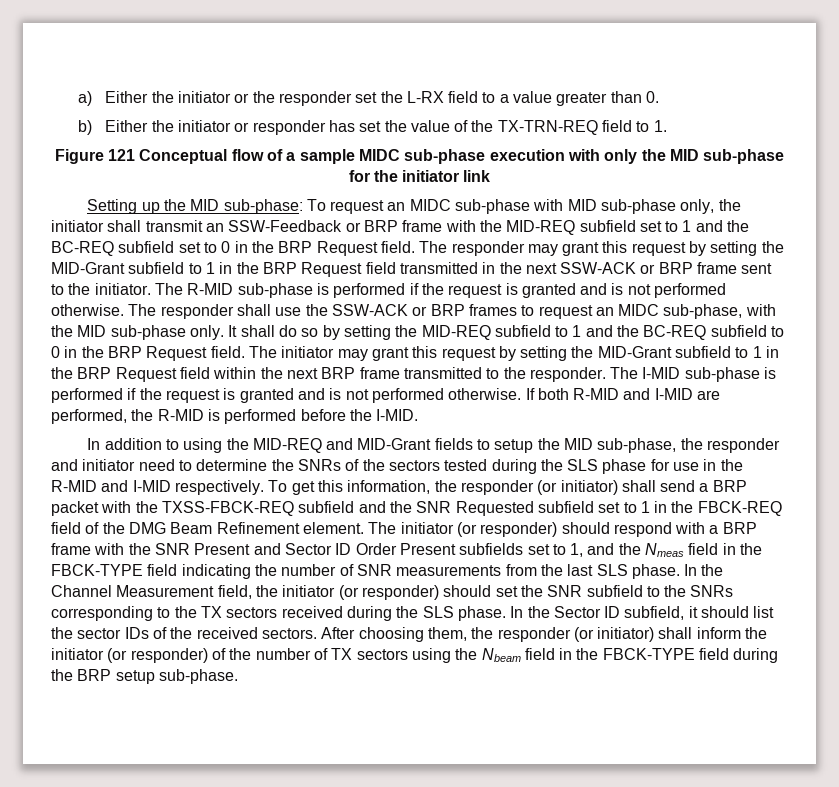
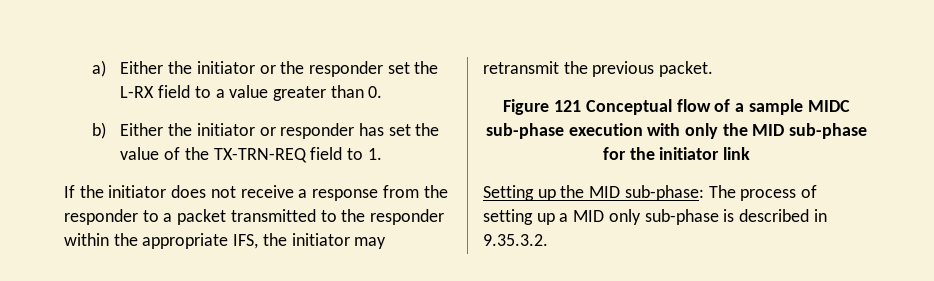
+ If the initiator does not receive a response from the responder to a packet transmitted to the responder within the appropriate IFS, the initiator may retransmit the previous packet.
- Setting up the MID sub-phase: To request an MIDC sub-phase with MID sub-phase only, the initiator shall transmit an SSW-Feedback or BRP frame with the MID-REQ subfield set to 1 and the BC-REQ subfield set to 0 in the BRP Request field. The responder may grant this request by setting the MID-Grant subfield to 1 in the BRP Request field transmitted in the next SSW-ACK or BRP frame sent to the initiator. The R-MID sub-phase is performed if the request is granted and is not performed otherwise. The responder shall use the SSW-ACK or BRP frames to request an MIDC sub-phase, with the MID sub-phase only. It shall do so by setting the MID-REQ subfield to 1 and the BC-REQ subfield to 0 in the BRP Request field. The initiator may grant this request by setting the MID-Grant subfield to 1 in the BRP Request field within the next BRP frame transmitted to the responder. The I-MID sub-phase is performed if the request is granted and is not performed otherwise. If both R-MID and I-MID are performed, the R-MID is performed before the I-MID.
- In addition to using the MID-REQ and MID-Grant fields to setup the MID sub-phase, the responder and initiator need to determine the SNRs of the sectors tested during the SLS phase for use in the R-MID and I-MID respectively. To get this information, the responder (or initiator) shall send a BRP packet with the TXSS-FBCK-REQ subfield and the SNR Requested subfield set to 1 in the FBCK-REQ field of the DMG Beam Refinement element. The initiator (or responder) should respond with a BRP frame with the SNR Present and Sector ID Order Present subfields set to 1, and the Nmeas field in the FBCK-TYPE field indicating the number of SNR measurements from the last SLS phase. In the Channel Measurement field, the initiator (or responder) should set the SNR subfield to the SNRs corresponding to the TX sectors received during the SLS phase. In the Sector ID subfield, it should list the sector IDs of the received sectors. After choosing them, the responder (or initiator) shall inform the initiator (or responder) of the number of TX sectors using the Nbeam field in the FBCK-TYPE field during the BRP setup sub-phase.
+ Setting up the MID sub-phase: The process of setting up a MID only sub-phase is described in 9.35.3.2.

